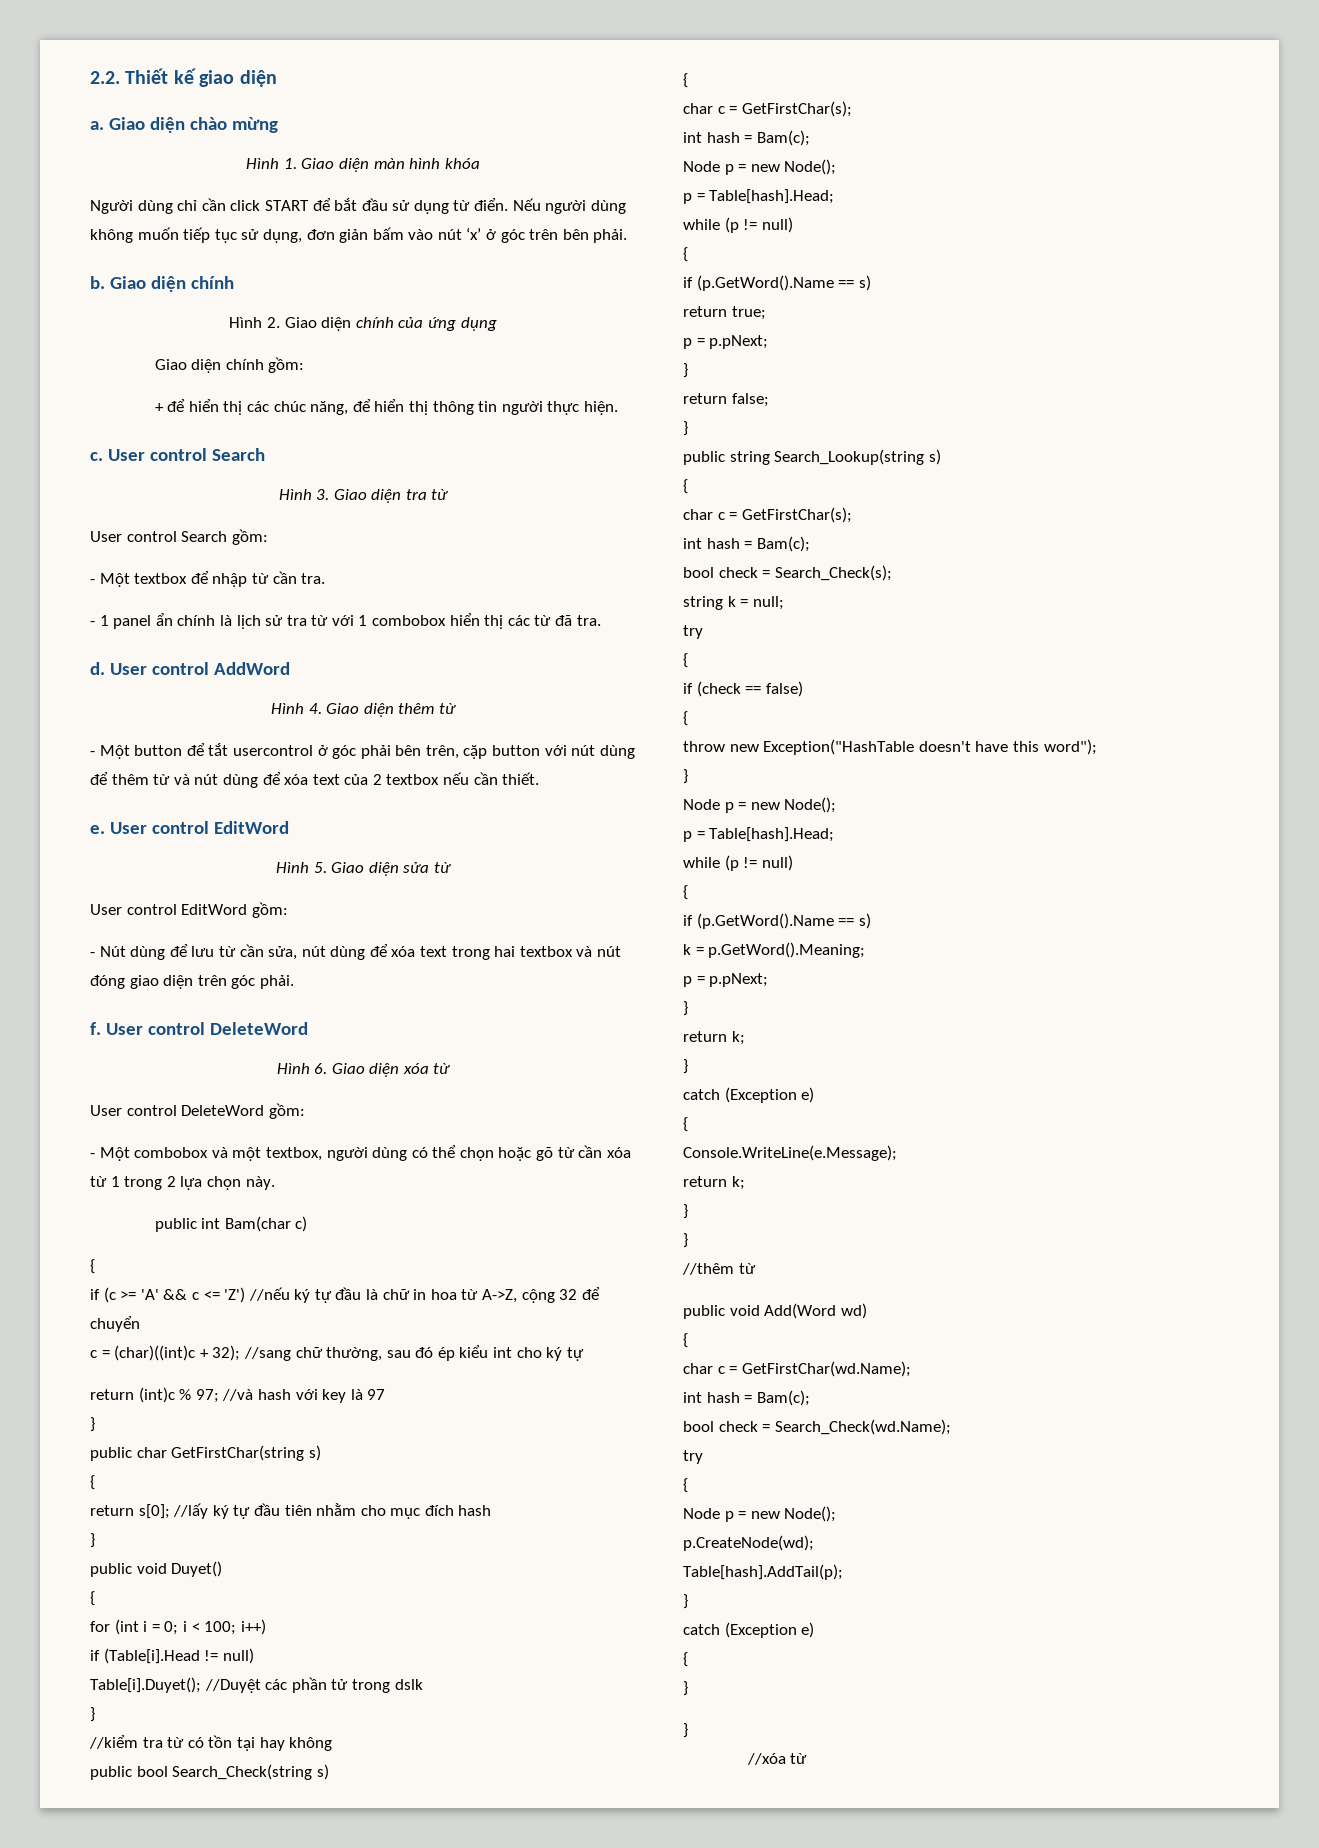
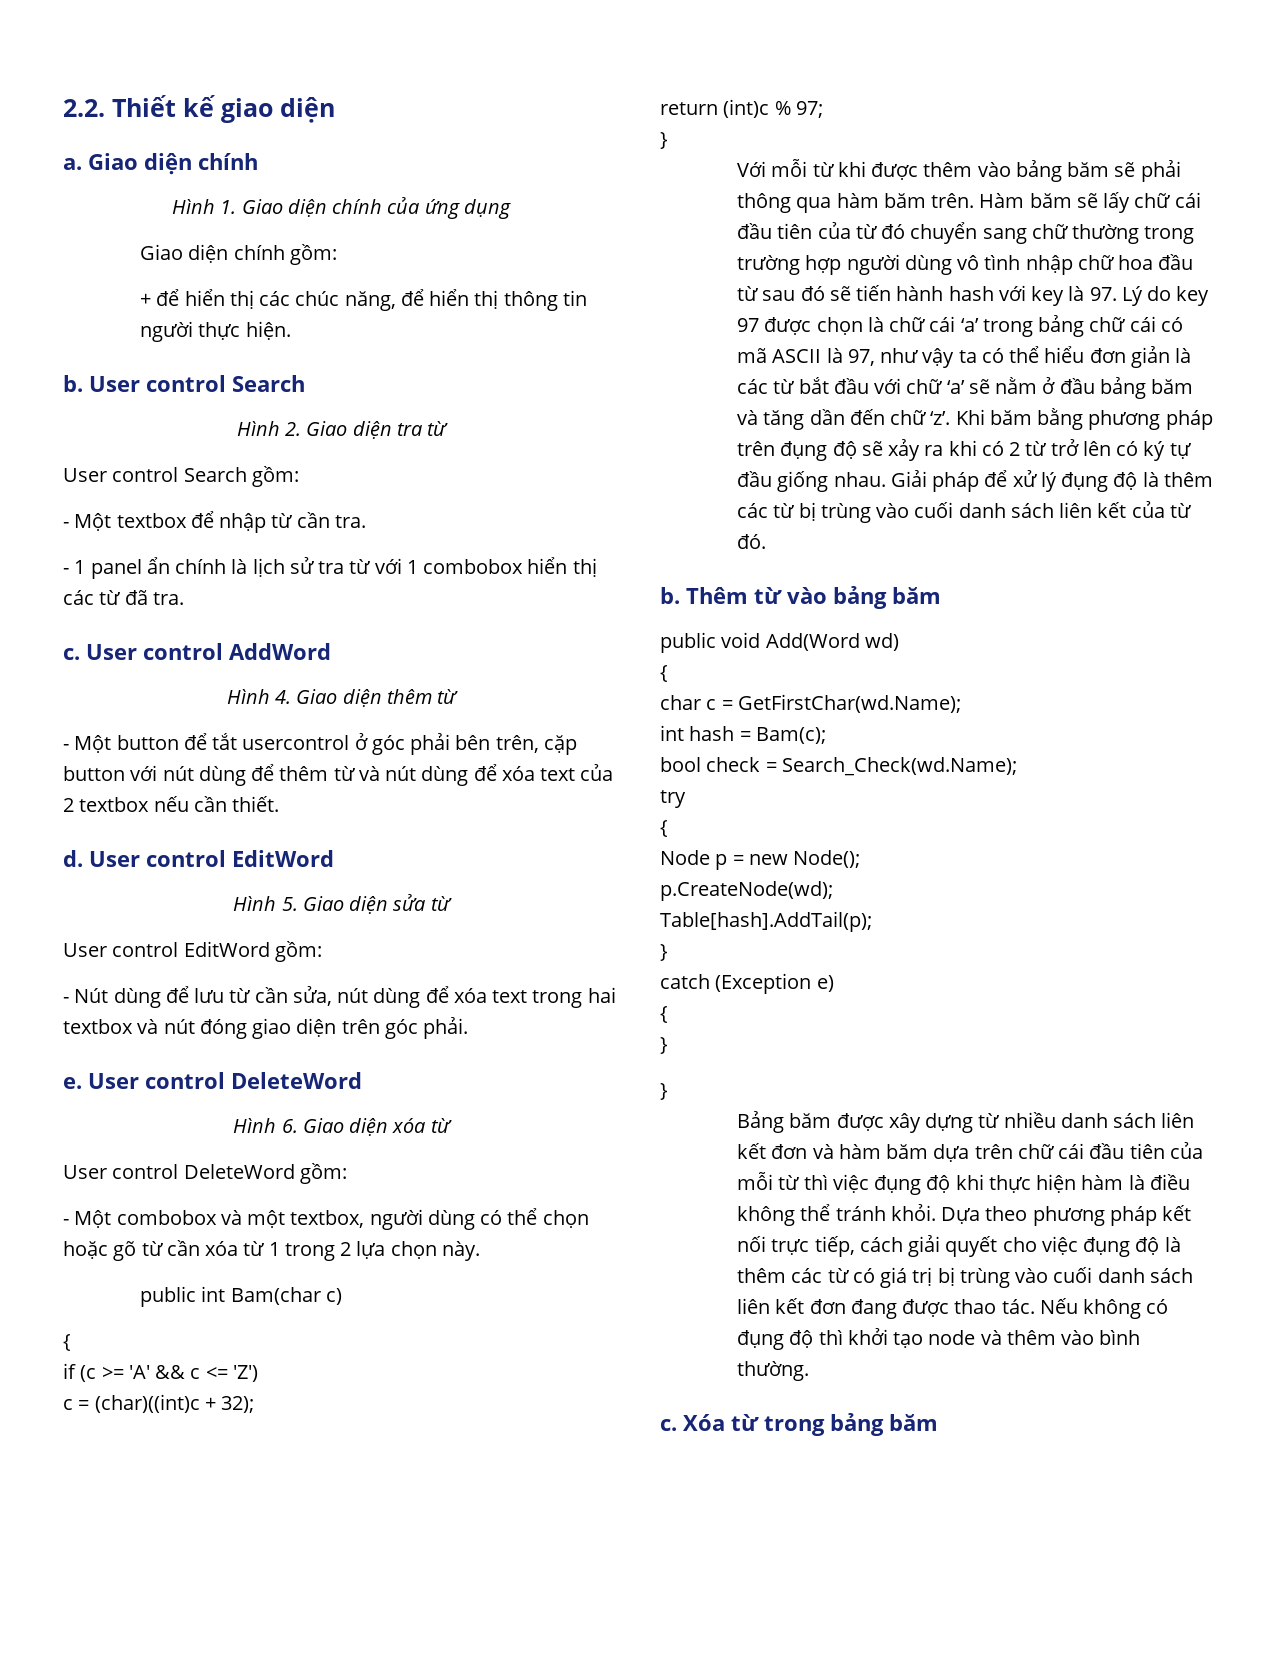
- a. Giao diện chào mừng
+ a. Giao diện chính
- Hình 1. Giao diện màn hình khóa
- Người dùng chỉ cần click START để bắt đầu sử dụng từ điển. Nếu người dùng không muốn tiếp tục sử dụng, đơn giản bấm vào nút ‘x’ ở góc trên bên phải.
- b. Giao diện chính
- Hình 2. Giao diện chính của ứng dụng
+ Hình 1. Giao diện chính của ứng dụng
  + để hiển thị các chúc năng, để hiển thị thông tin người thực hiện.
- c.
+ b.
- Hình 3. Giao diện tra từ
+ Hình 2. Giao diện tra từ
  - 1 panel ẩn chính là lịch sử tra từ với 1 combobox hiển thị các từ đã tra.
- d.
+ c.
- e.
+ d.
- f.
+ e.
- if (c >= 'A' && c <= 'Z') //nếu ký tự đầu là chữ in hoa từ A->Z, cộng 32 để chuyển
+ if (c >= 'A' && c <= 'Z')
- c = (char)((int)c + 32); //sang chữ thường, sau đó ép kiểu int cho ký tự
- return (int)c % 97; //và hash với key là 97
+ c = (char)((int)c + 32);
+ return (int)c % 97;
  }
- public char GetFirstChar(string s)
- {
- return s[0]; //lấy ký tự đầu tiên nhằm cho mục đích hash
- }
- public void Duyet()
- {
- for (int i = 0; i < 100; i++)
- if (Table[i].Head != null)
- Table[i].Duyet(); //Duyệt các phần tử trong dslk
- }
- //kiểm tra từ có tồn tại hay không
- public bool Search_Check(string s)
- {
- char c = GetFirstChar(s);
- int hash = Bam(c);
- Node p = new Node();
- p = Table[hash].Head;
- while (p != null)
- {
- if (p.GetWord().Name == s)
- return true;
- p = p.pNext;
- }
- return false;
- }
- public string Search_Lookup(string s)
- {
- char c = GetFirstChar(s);
- int hash = Bam(c);
- bool check = Search_Check(s);
- string k = null;
- try
- {
- if (check == false)
- {
- throw new Exception("HashTable doesn't have this word");
- }
- Node p = new Node();
- p = Table[hash].Head;
- while (p != null)
- {
- if (p.GetWord().Name == s)
- k = p.GetWord().Meaning;
- p = p.pNext;
- }
- return k;
- }
- catch (Exception e)
- {
- Console.WriteLine(e.Message);
- return k;
- }
- }
- //thêm từ
+ Với mỗi từ khi được thêm vào bảng băm sẽ phải thông qua hàm băm trên. Hàm băm sẽ lấy chữ cái đầu tiên của từ đó chuyển sang chữ thường trong trường hợp người dùng vô tình nhập chữ hoa đầu từ sau đó sẽ tiến hành hash với key là 97. Lý do key 97 được chọn là chữ cái ‘a’ trong bảng chữ cái có mã ASCII là 97, như vậy ta có thể hiểu đơn giản là các từ bắt đầu với chữ ‘a’ sẽ nằm ở đầu bảng băm và tăng dần đến chữ ‘z’. Khi băm bằng phương pháp trên đụng độ sẽ xảy ra khi có 2 từ trở lên có ký tự đầu giống nhau. Giải pháp để xử lý đụng độ là thêm các từ bị trùng vào cuối danh sách liên kết của từ đó.
+ b. Thêm từ vào bảng băm
- //xóa từ
+ Bảng băm được xây dựng từ nhiều danh sách liên kết đơn và hàm băm dựa trên chữ cái đầu tiên của mỗi từ thì việc đụng độ khi thực hiện hàm là điều không thể tránh khỏi. Dựa theo phương pháp kết nối trực tiếp, cách giải quyết cho việc đụng độ là thêm các từ có giá trị bị trùng vào cuối danh sách liên kết đơn đang được thao tác. Nếu không có đụng độ thì khởi tạo node và thêm vào bình thường.
+ c. Xóa từ trong bảng băm

